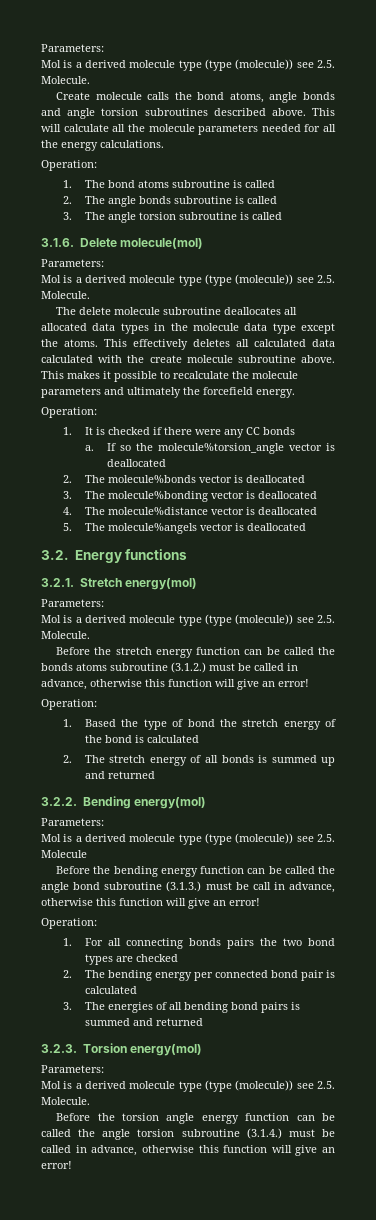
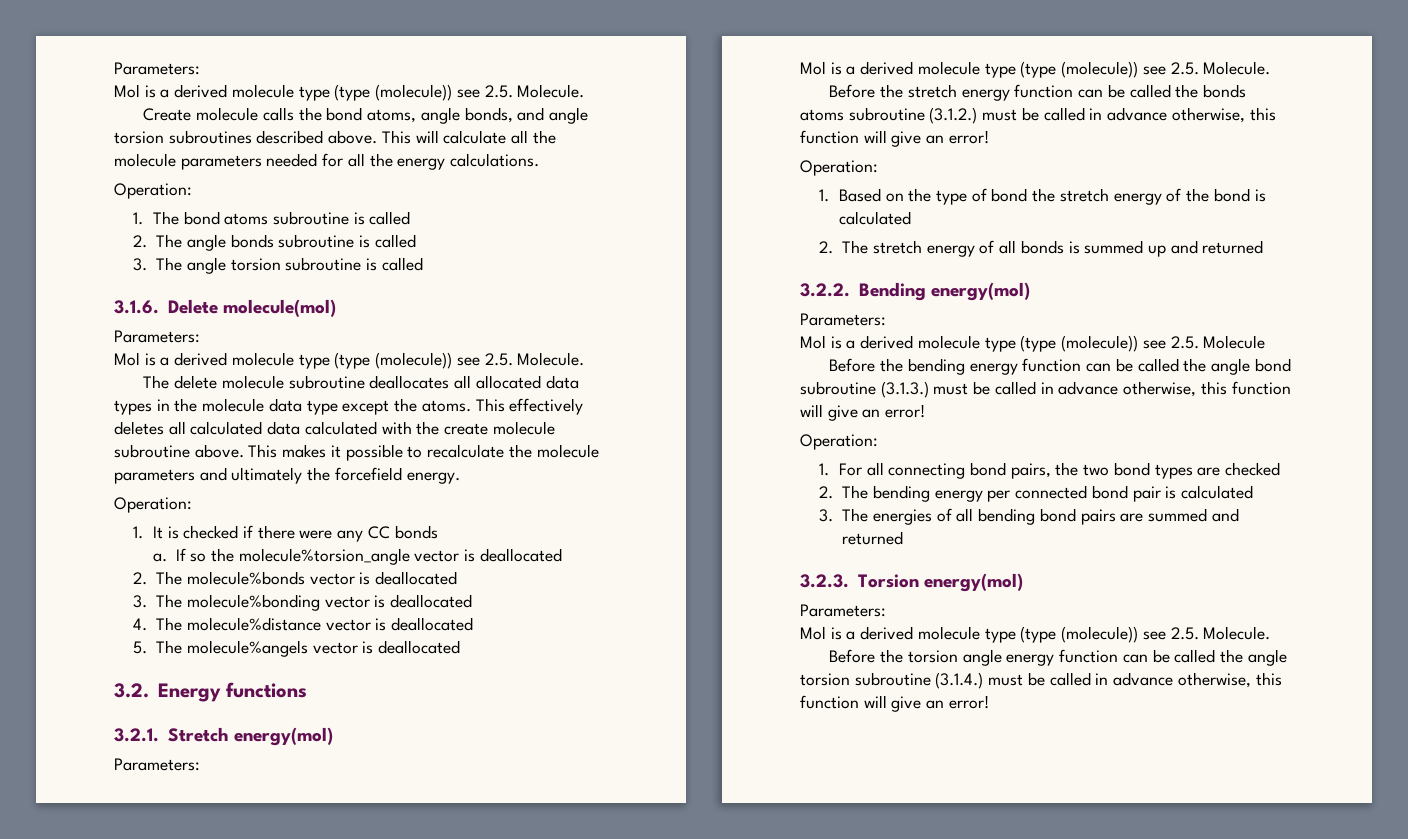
- Create molecule calls the bond atoms, angle bonds and angle torsion subroutines described above.
+ Create molecule calls the bond atoms, angle bonds, and angle torsion subroutines described above.
- Before the stretch energy function can be called the bonds atoms subroutine (3.1.2.) must be called in advance, otherwise this function will give an error!
+ Before the stretch energy function can be called the bonds atoms subroutine (3.1.2.) must be called in advance otherwise, this function will give an error!
- 1. Based the type of bond the stretch energy of the bond is calculated
+ 1. Based on the type of bond the stretch energy of the bond is calculated
- Before the bending energy function can be called the angle bond subroutine (3.1.3.) must be call in advance, otherwise this function will give an error!
+ Before the bending energy function can be called the angle bond subroutine (3.1.3.) must be called in advance otherwise, this function will give an error!
- 1. For all connecting bonds pairs the two bond types are checked
+ 1. For all connecting bond pairs, the two bond types are checked
- 3. The energies of all bending bond pairs is summed and returned
+ 3. The energies of all bending bond pairs are summed and returned
- Before the torsion angle energy function can be called the angle torsion subroutine (3.1.4.) must be called in advance, otherwise this function will give an error!
+ Before the torsion angle energy function can be called the angle torsion subroutine (3.1.4.) must be called in advance otherwise, this function will give an error!

